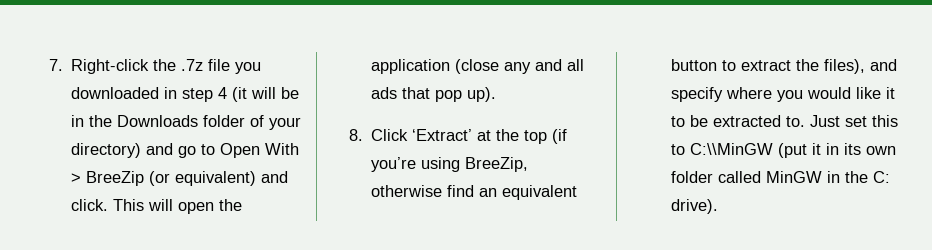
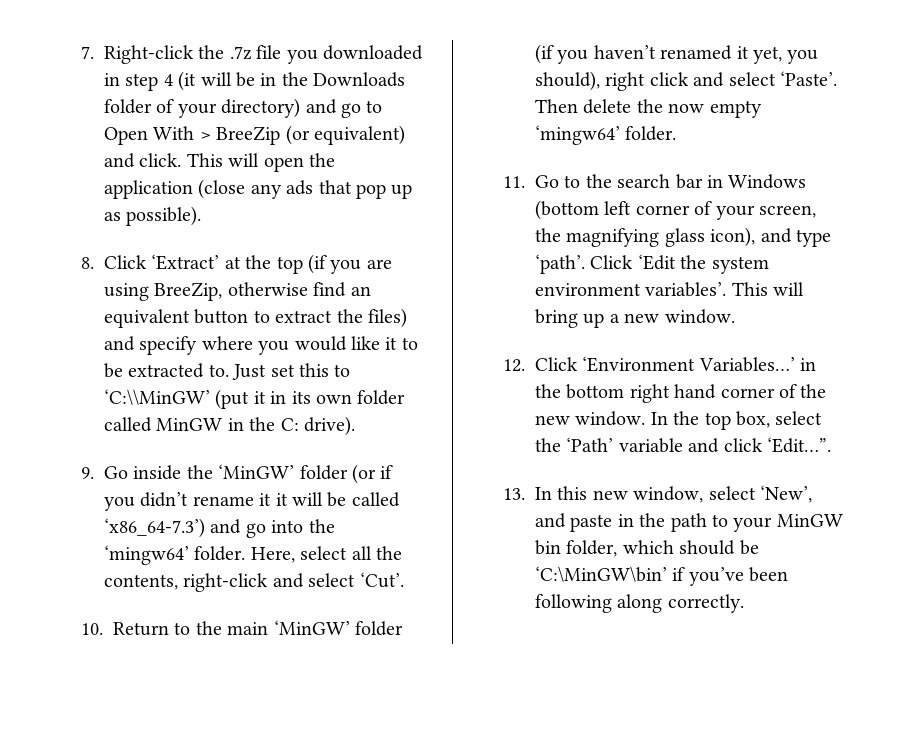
- This will open the application (close any and all ads that pop up).
+ This will open the application (close any ads that pop up as possible).
- 8. Click ‘Extract’ at the top (if you’re using BreeZip, otherwise find an equivalent button to extract the files), and specify where you would like it to be extracted to.
+ 8. Click ‘Extract’ at the top (if you are using BreeZip, otherwise find an equivalent button to extract the files) and specify where you would like it to be extracted to.
- Just set this to C:\\MinGW (put it in its own folder called MinGW in the C: drive).
+ Just set this to ‘C:\\MinGW’ (put it in its own folder called MinGW in the C: drive).
+ 9. Go inside the ‘MinGW’ folder (or if you didn’t rename it it will be called ‘x86_64-7.3’) and go into the ‘mingw64’ folder. Here, select all the contents, right-click and select ‘Cut’.
+ 10. Return to the main ‘MinGW’ folder (if you haven’t renamed it yet, you should), right click and select ‘Paste’. Then delete the now empty ‘mingw64’ folder.
+ 11. Go to the search bar in Windows (bottom left corner of your screen, the magnifying glass icon), and type ‘path’. Click ‘Edit the system environment variables’. This will bring up a new window.
+ 12. Click ‘Environment Variables…’ in the bottom right hand corner of the new window. In the top box, select the ‘Path’ variable and click ‘Edit…”.
+ 13. In this new window, select ‘New’, and paste in the path to your MinGW bin folder, which should be ‘C:\MinGW\bin’ if you’ve been following along correctly.

